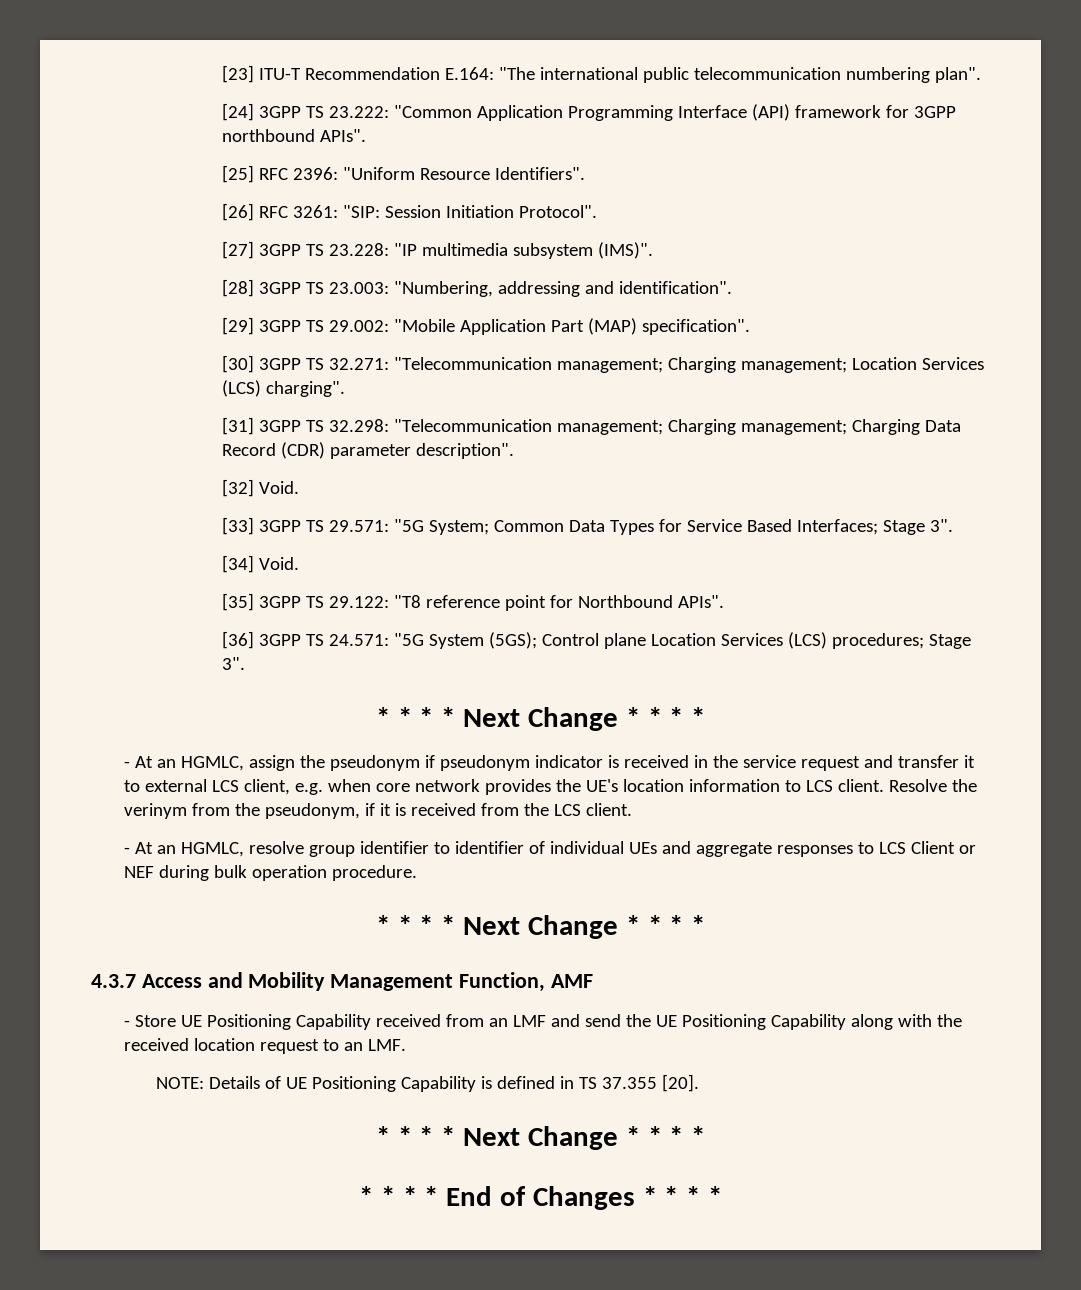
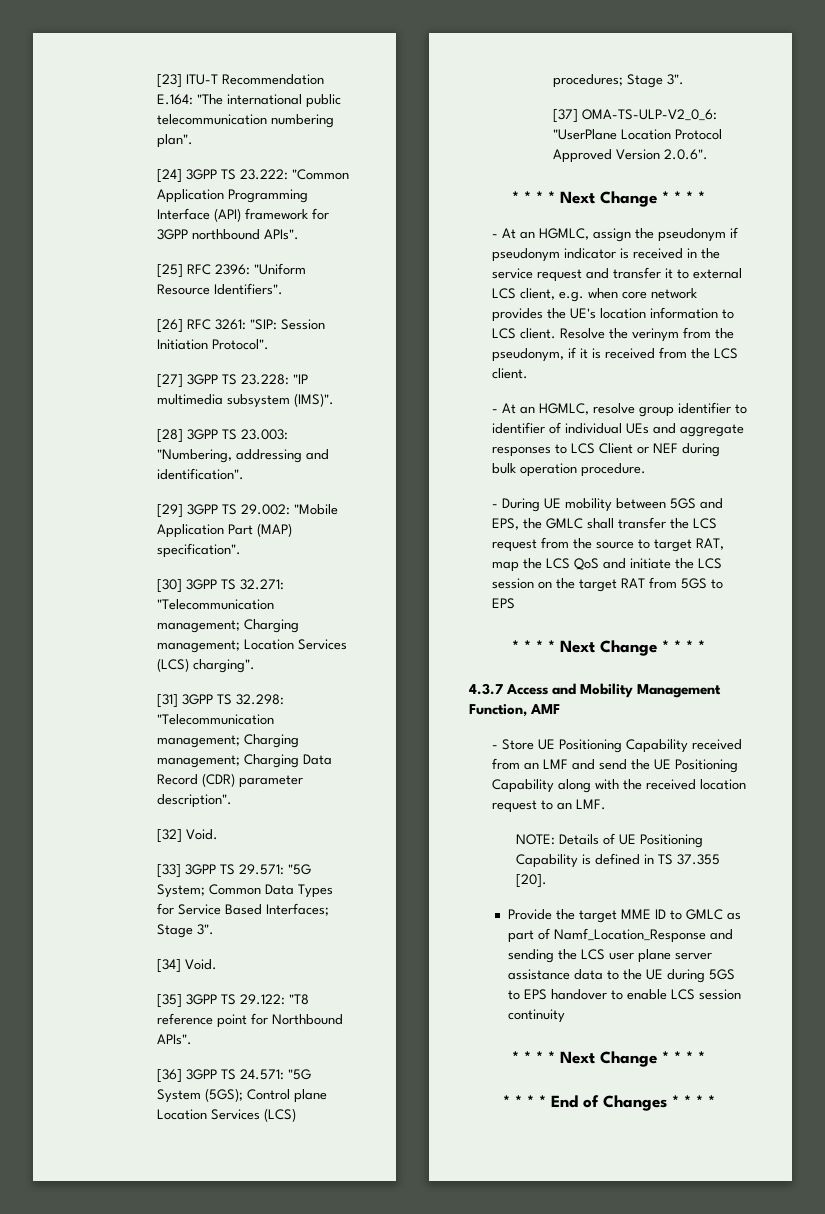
+ [37] OMA-TS-ULP-V2_0_6: "UserPlane Location Protocol Approved Version 2.0.6".
+ - During UE mobility between 5GS and EPS, the GMLC shall transfer the LCS request from the source to target RAT, map the LCS QoS and initiate the LCS session on the target RAT from 5GS to EPS
+ Provide the target MME ID to GMLC as part of Namf_Location_Response and sending the LCS user plane server assistance data to the UE during 5GS to EPS handover to enable LCS session continuity

